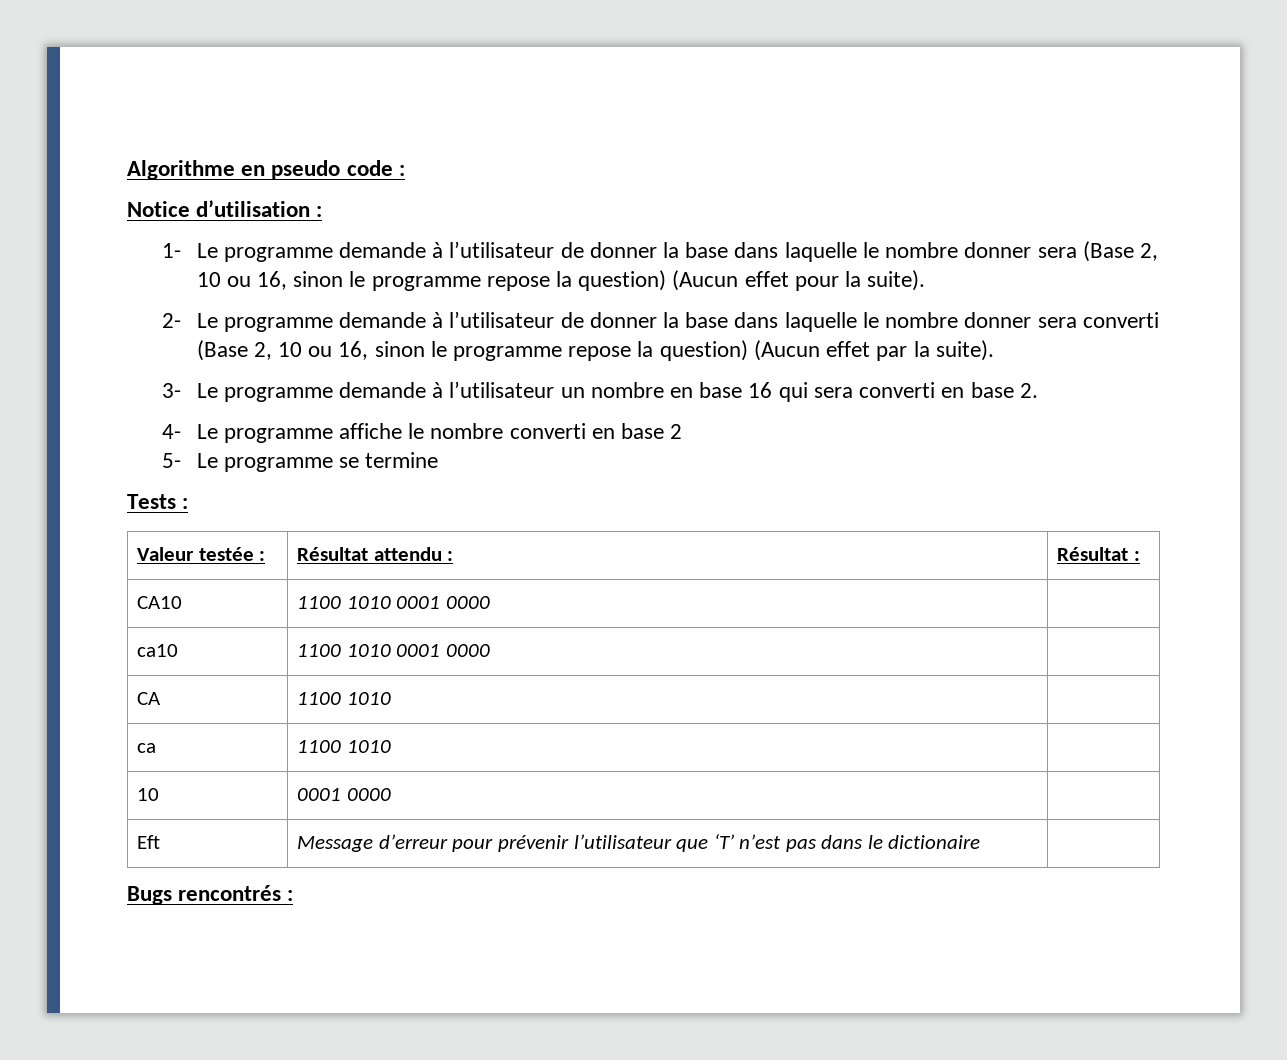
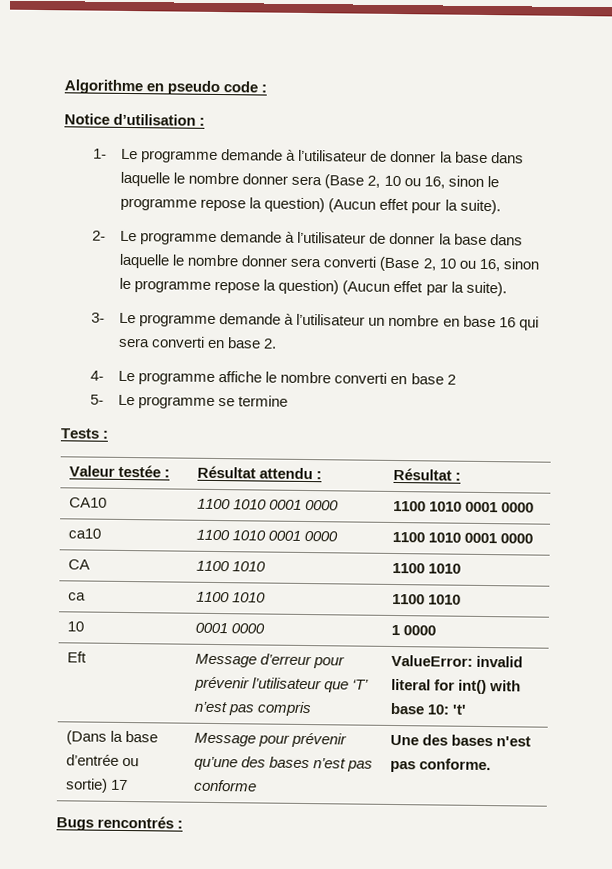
- CA10 | 1100 1010 0001 0000 |
+ CA10 | 1100 1010 0001 0000 | 1100 1010 0001 0000
- ca10 | 1100 1010 0001 0000 |
+ ca10 | 1100 1010 0001 0000 | 1100 1010 0001 0000
- CA | 1100 1010 |
+ CA | 1100 1010 | 1100 1010
- ca | 1100 1010 |
+ ca | 1100 1010 | 1100 1010
- 10 | 0001 0000 |
+ 10 | 0001 0000 | 1 0000
- Eft | Message d’erreur pour prévenir l’utilisateur que ‘T’ n’est pas dans le dictionaire |
+ Eft | Message d’erreur pour prévenir l’utilisateur que ‘T’ n’est pas compris | ValueError: invalid literal for int() with base 10: 't'
+ (Dans la base d’entrée ou sortie) 17 | Message pour prévenir qu’une des bases n’est pas conforme | Une des bases n'est pas conforme.

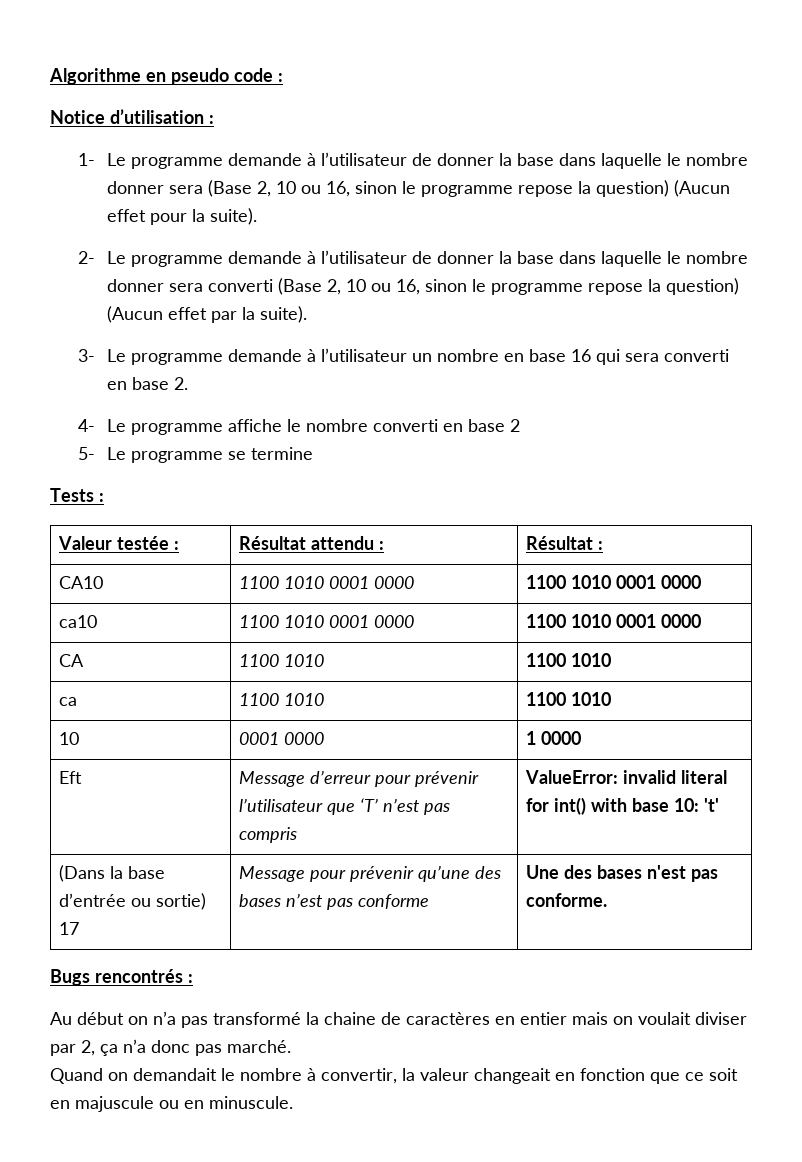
+ Au début on n’a pas transformé la chaine de caractères en entier mais on voulait diviser par 2, ça n’a donc pas marché.
+ Quand on demandait le nombre à convertir, la valeur changeait en fonction que ce soit en majuscule ou en minuscule.

